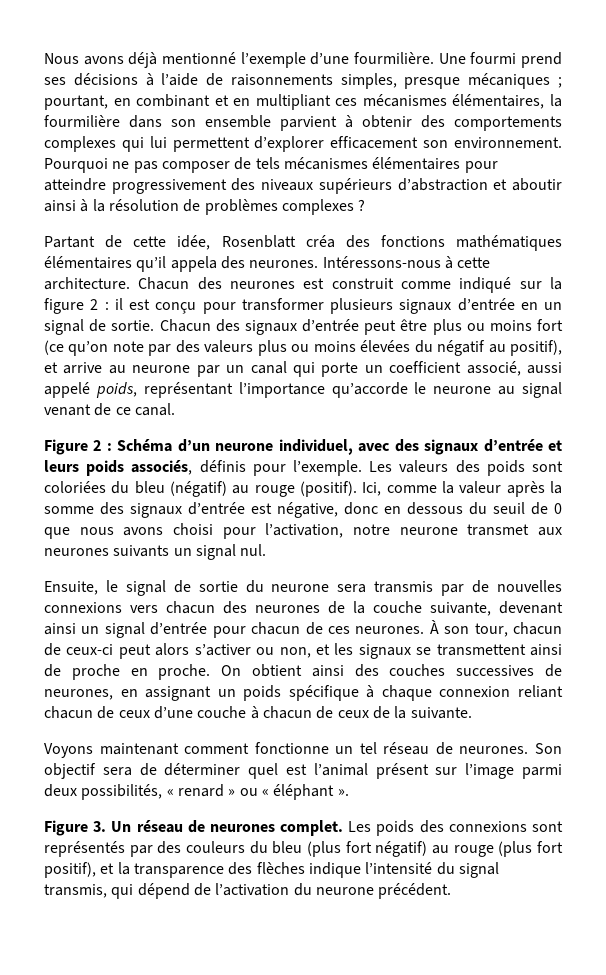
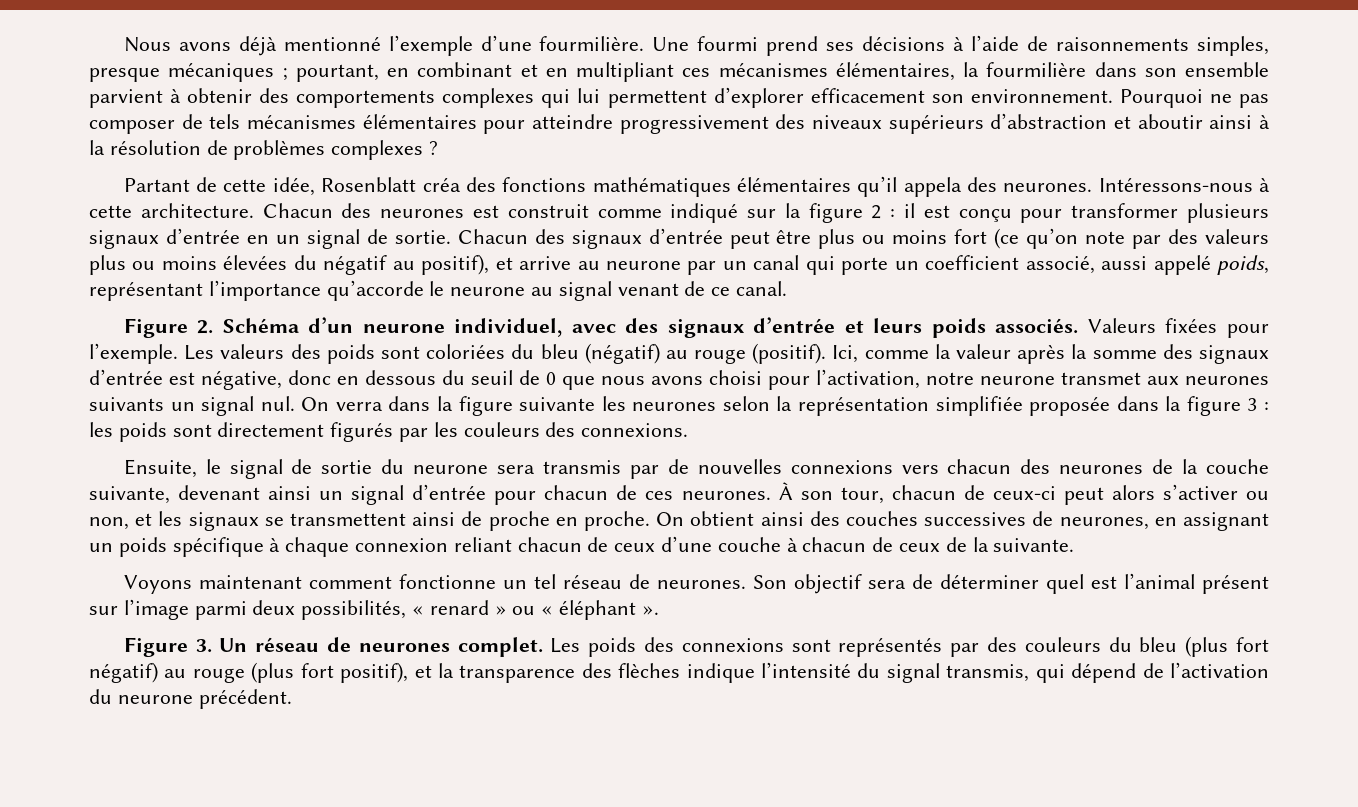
- Figure 2 : Schéma d’un neurone individuel, avec des signaux d’entrée et leurs poids associés, définis pour l’exemple.
+ Figure 2. Schéma d’un neurone individuel, avec des signaux d’entrée et leurs poids associés. Valeurs fixées pour l’exemple.
+ On verra dans la figure suivante les neurones selon la représentation simplifiée proposée dans la figure 3 : les poids sont directement figurés par les couleurs des connexions.

